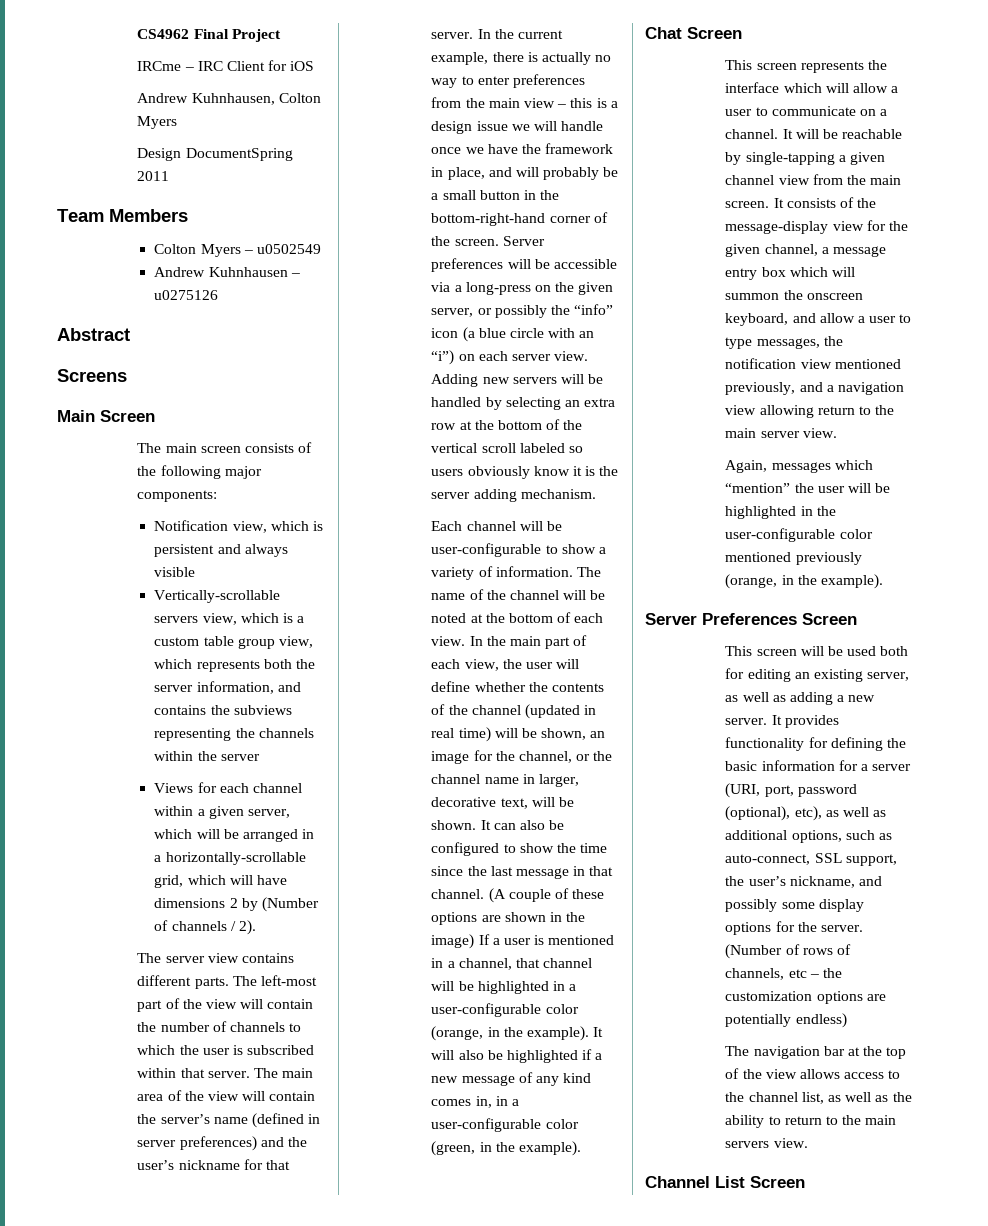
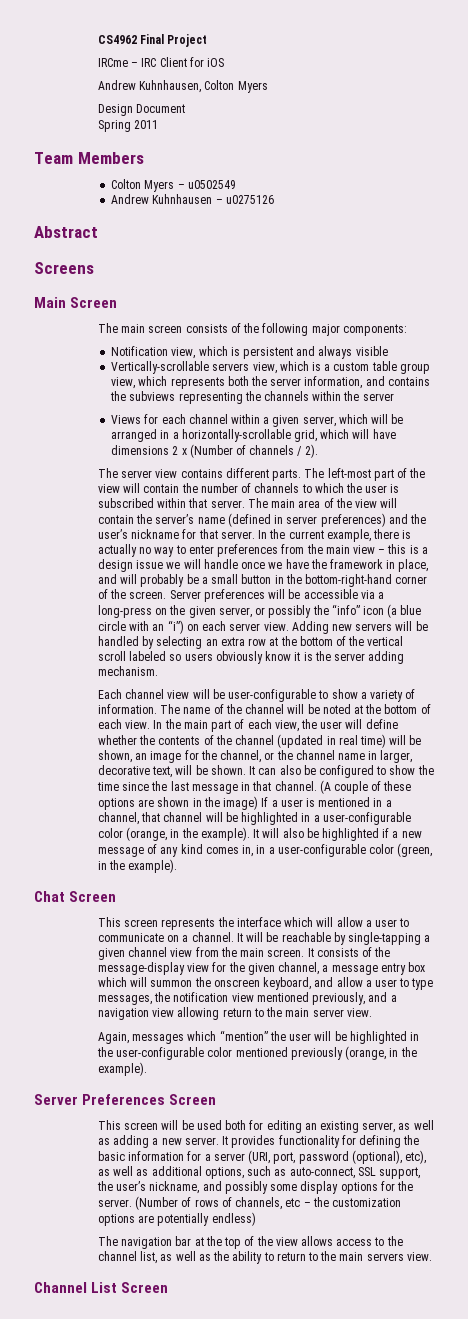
- Design DocumentSpring 2011
+ Design Document
+ Spring 2011
- Views for each channel within a given server, which will be arranged in a horizontally-scrollable grid, which will have dimensions 2 by (Number of channels / 2).
+ Views for each channel within a given server, which will be arranged in a horizontally-scrollable grid, which will have dimensions 2 x (Number of channels / 2).
- Each channel will be user-configurable to show a variety of information.
+ Each channel view will be user-configurable to show a variety of information.

